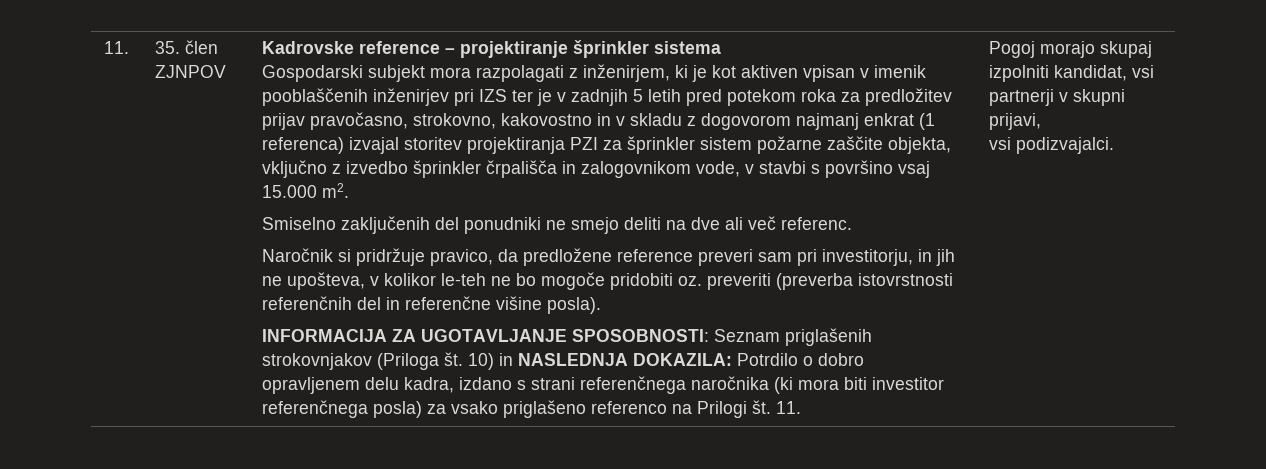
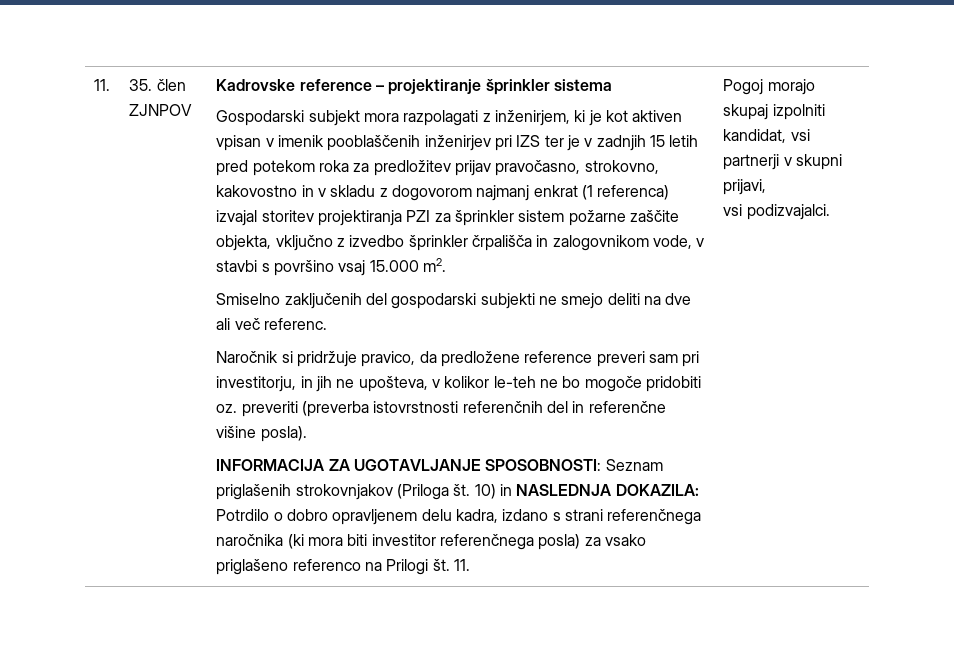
- Gospodarski subjekt mora razpolagati z inženirjem, ki je kot aktiven vpisan v imenik pooblaščenih inženirjev pri IZS ter je v zadnjih 5 letih pred potekom roka za predložitev prijav pravočasno, strokovno, kakovostno in v skladu z dogovorom najmanj enkrat (1 referenca) izvajal storitev projektiranja PZI za šprinkler sistem požarne zaščite objekta, vključno z izvedbo šprinkler črpališča in zalogovnikom vode, v stavbi s površino vsaj 15.000 m2.
+ Gospodarski subjekt mora razpolagati z inženirjem, ki je kot aktiven vpisan v imenik pooblaščenih inženirjev pri IZS ter je v zadnjih 15 letih pred potekom roka za predložitev prijav pravočasno, strokovno, kakovostno in v skladu z dogovorom najmanj enkrat (1 referenca) izvajal storitev projektiranja PZI za šprinkler sistem požarne zaščite objekta, vključno z izvedbo šprinkler črpališča in zalogovnikom vode, v stavbi s površino vsaj 15.000 m2.
- Smiselno zaključenih del ponudniki ne smejo deliti na dve ali več referenc.
+ Smiselno zaključenih del gospodarski subjekti ne smejo deliti na dve ali več referenc.

